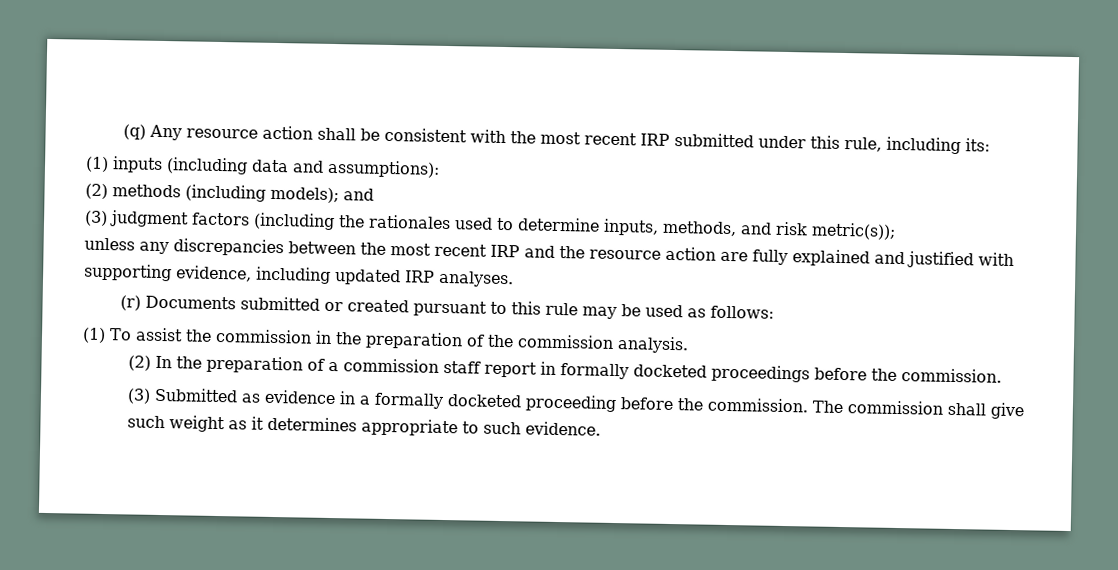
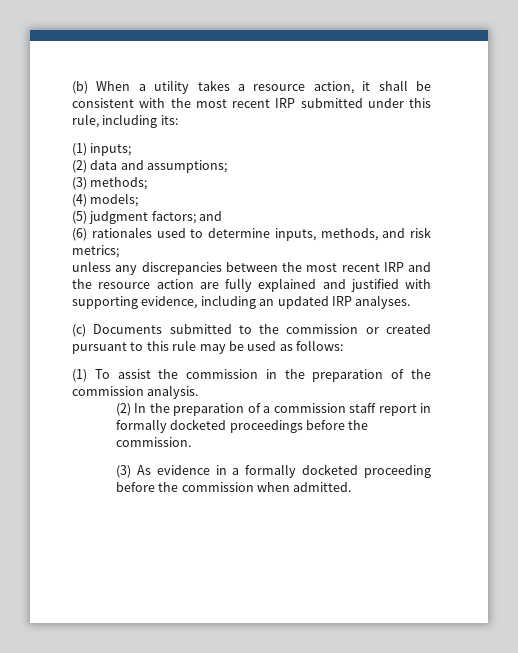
- (q) Any resource action shall be consistent with the most recent IRP submitted under this rule, including its:
+ (b) When a utility takes a resource action, it shall be consistent with the most recent IRP submitted under this rule, including its:
- (1) inputs (including data and assumptions):
- (2) methods (including models); and
- (3) judgment factors (including the rationales used to determine inputs, methods, and risk metric(s));
+ (1) inputs;
+ (2) data and assumptions;
+ (3) methods;
+ (4) models;
+ (5) judgment factors; and
+ (6) rationales used to determine inputs, methods, and risk metrics;
- unless any discrepancies between the most recent IRP and the resource action are fully explained and justified with supporting evidence, including updated IRP analyses.
+ unless any discrepancies between the most recent IRP and the resource action are fully explained and justified with supporting evidence, including an updated IRP analyses.
- (r) Documents submitted or created pursuant to this rule may be used as follows:
+ (c) Documents submitted to the commission or created pursuant to this rule may be used as follows:
- (3) Submitted as evidence in a formally docketed proceeding before the commission. The commission shall give such weight as it determines appropriate to such evidence.
+ (3) As evidence in a formally docketed proceeding before the commission when admitted.

